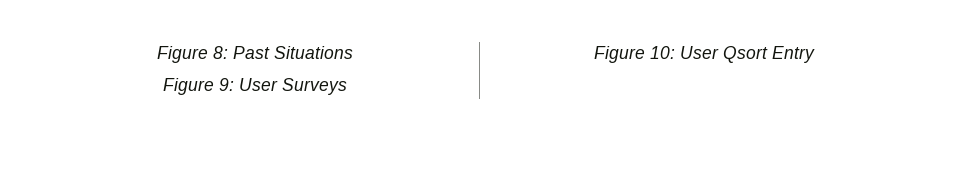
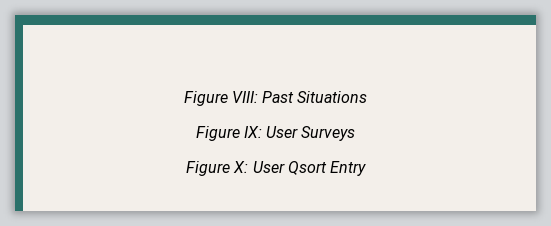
- Figure 8: Past Situations
+ Figure VIII: Past Situations
- Figure 9: User Surveys
+ Figure IX: User Surveys
- Figure 10: User Qsort Entry
+ Figure X: User Qsort Entry

